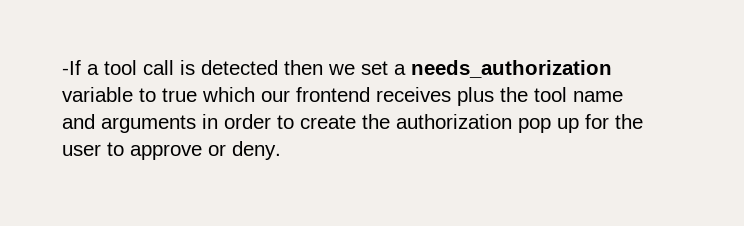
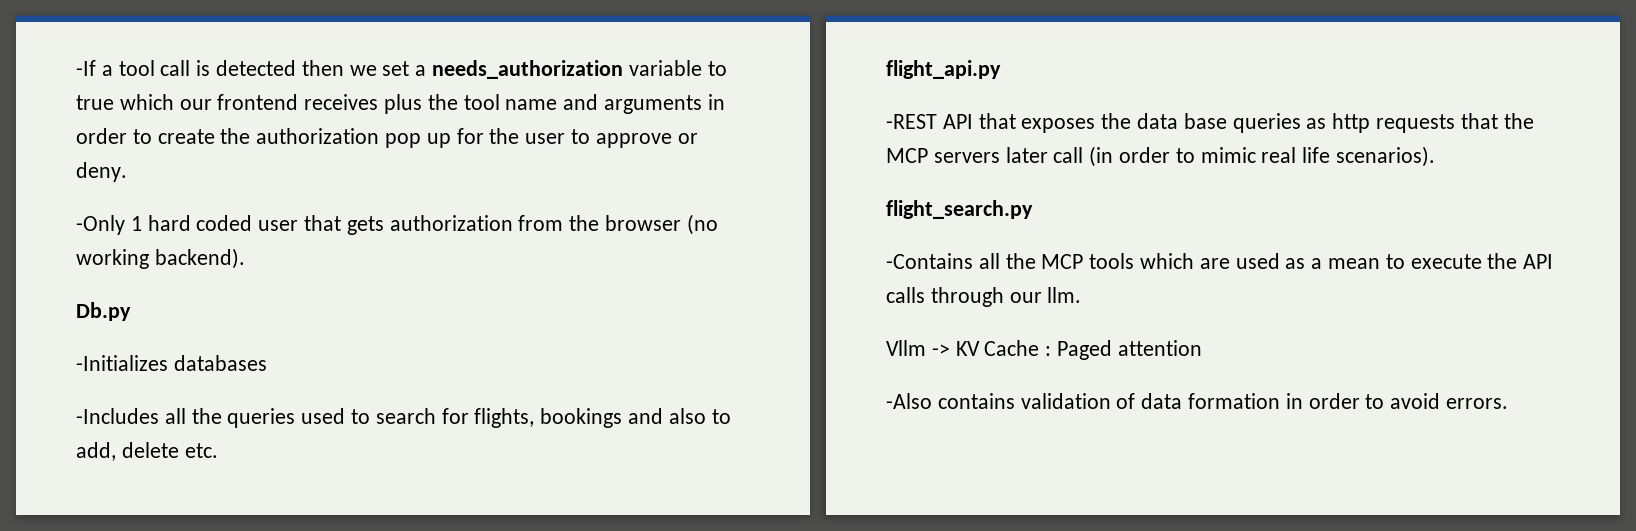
+ -Only 1 hard coded user that gets authorization from the browser (no working backend).
+ Db.py
+ -Initializes databases
+ -Includes all the queries used to search for flights, bookings and also to add, delete etc.
+ flight_api.py
+ -REST API that exposes the data base queries as http requests that the MCP servers later call (in order to mimic real life scenarios).
+ flight_search.py
+ -Contains all the MCP tools which are used as a mean to execute the API calls through our llm.
+ Vllm -> KV Cache : Paged attention
+ -Also contains validation of data formation in order to avoid errors.

